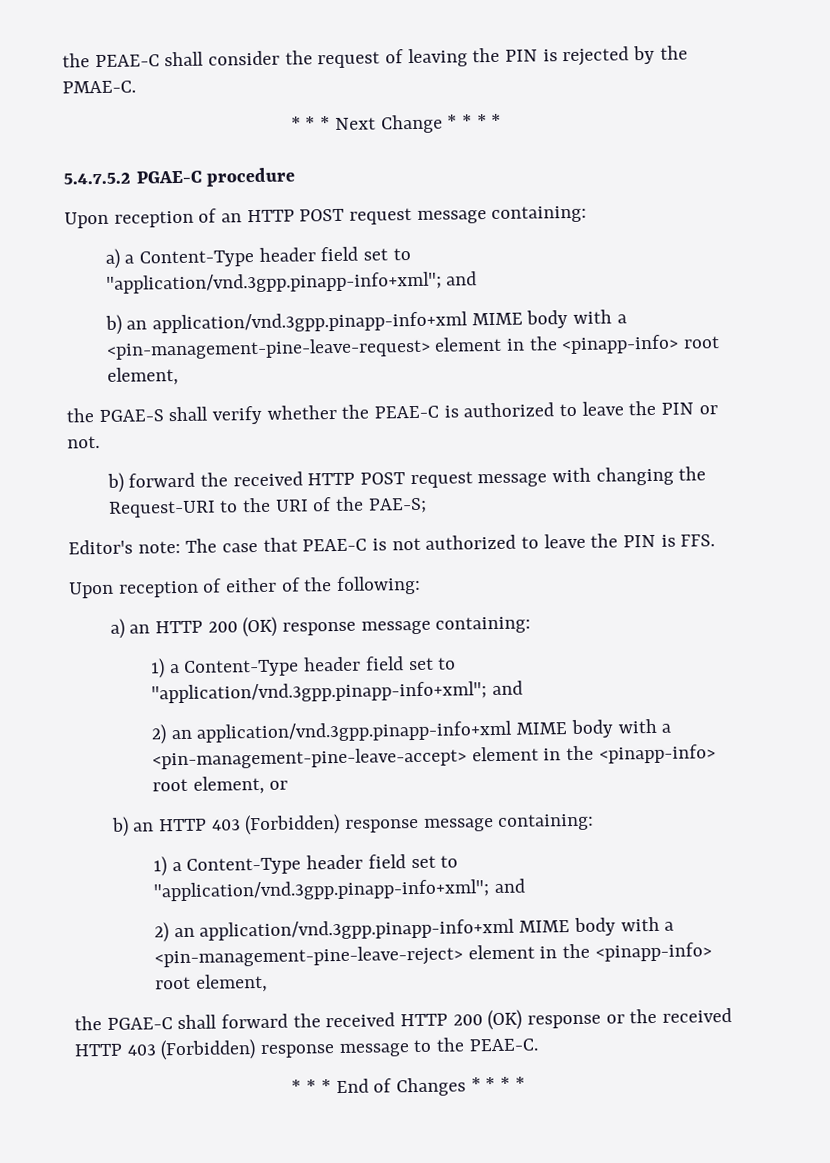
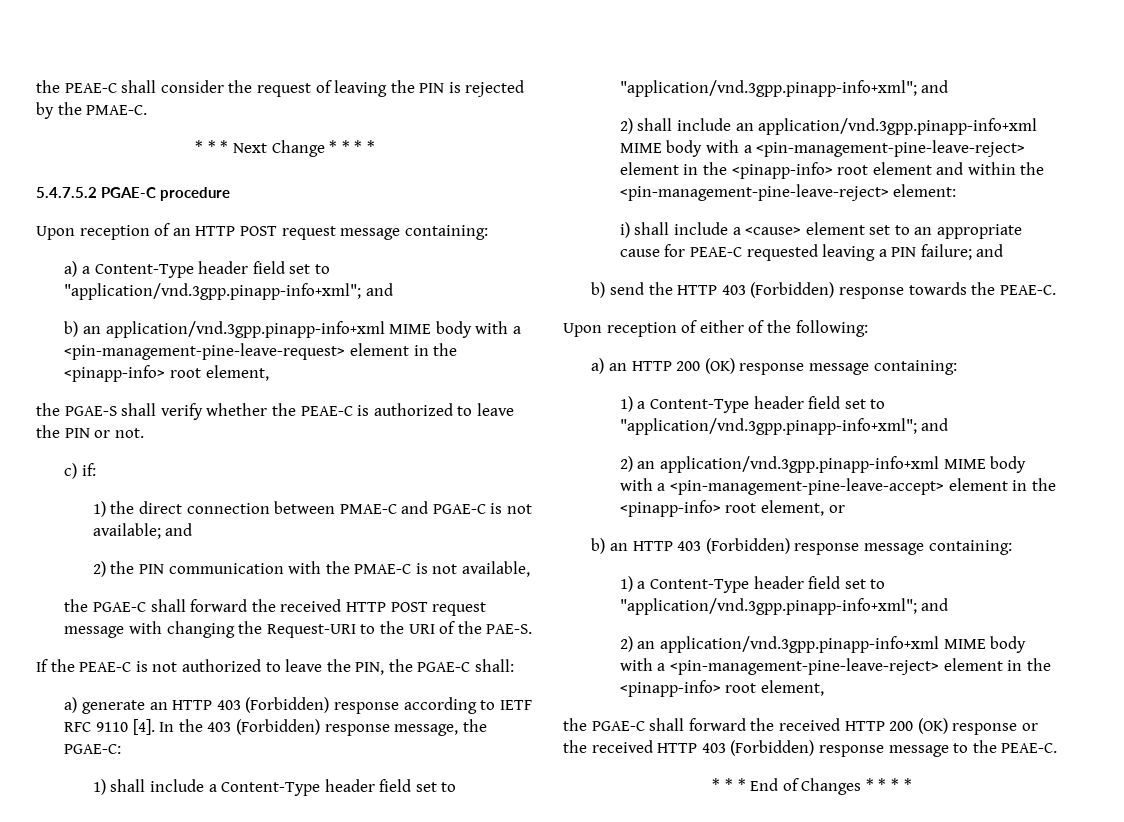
- b) forward the received HTTP POST request message with changing the Request-URI to the URI of the PAE-S;
- Editor's note: The case that PEAE-C is not authorized to leave the PIN is FFS.
+ c) if:
+ 1) the direct connection between PMAE-C and PGAE-C is not available; and
+ 2) the PIN communication with the PMAE-C is not available,
+ the PGAE-C shall forward the received HTTP POST request message with changing the Request-URI to the URI of the PAE-S.
+ If the PEAE-C is not authorized to leave the PIN, the PGAE-C shall:
+ a) generate an HTTP 403 (Forbidden) response according to IETF RFC 9110 [4]. In the 403 (Forbidden) response message, the PGAE-C:
+ 1) shall include a Content-Type header field set to "application/vnd.3gpp.pinapp-info+xml"; and
+ 2) shall include an application/vnd.3gpp.pinapp-info+xml MIME body with a <pin-management-pine-leave-reject> element in the <pinapp-info> root element and within the <pin-management-pine-leave-reject> element:
+ i) shall include a <cause> element set to an appropriate cause for PEAE-C requested leaving a PIN failure; and
+ b) send the HTTP 403 (Forbidden) response towards the PEAE-C.

